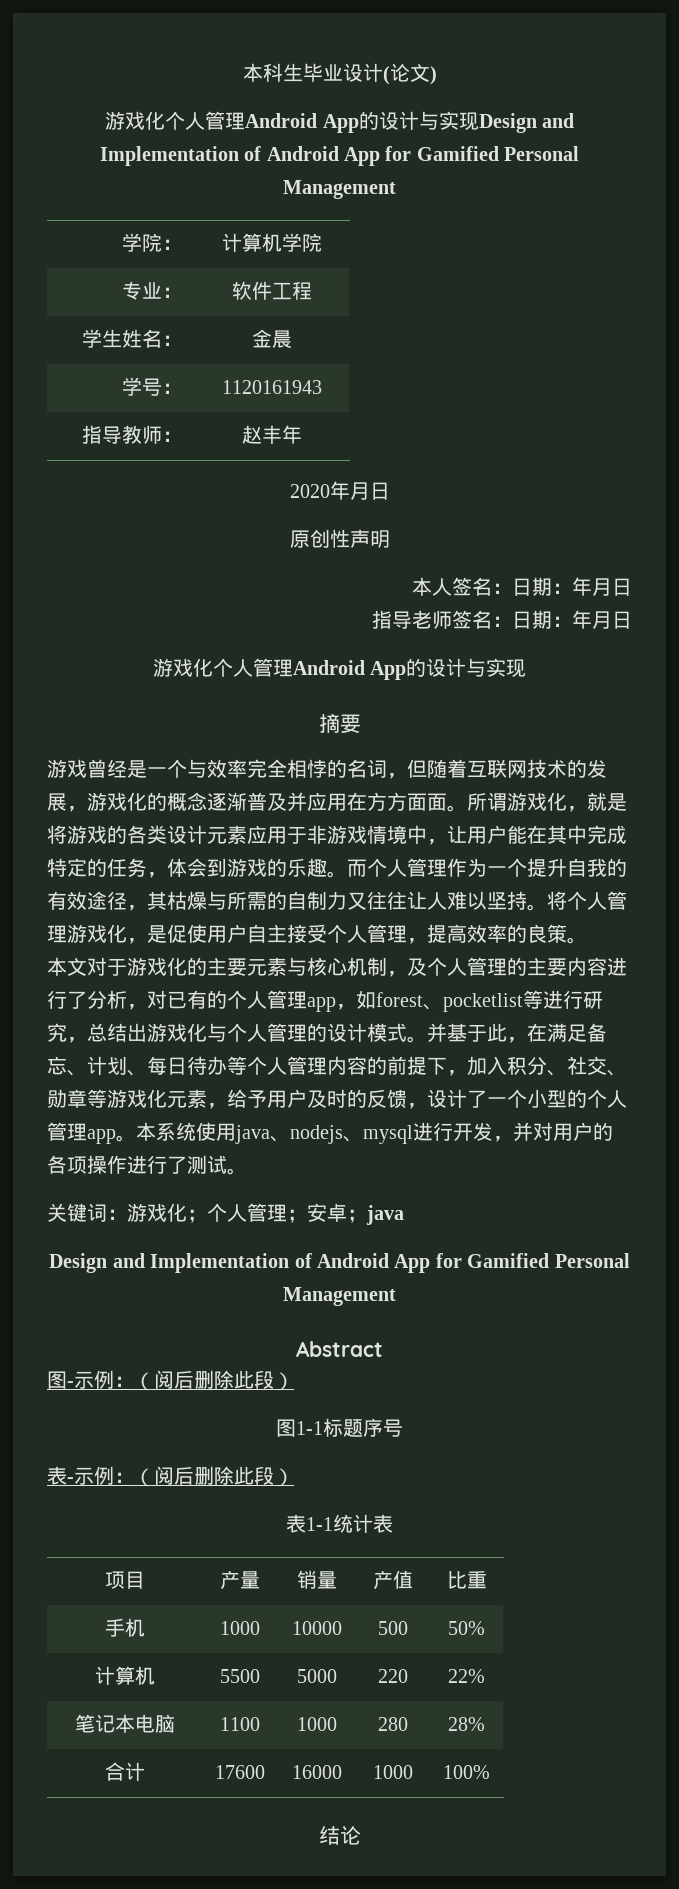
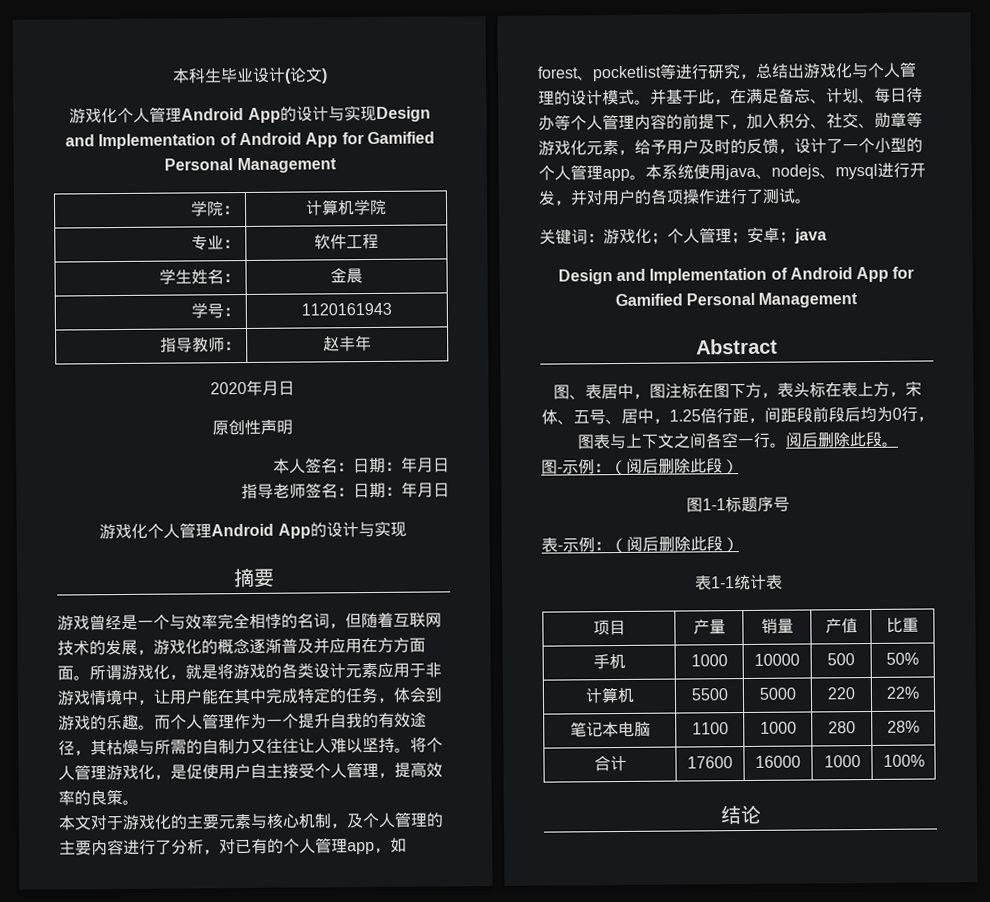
+ 图、表居中，图注标在图下方，表头标在表上方，宋体、五号、居中，1.25倍行距，间距段前段后均为0行，图表与上下文之间各空一行。阅后删除此段。

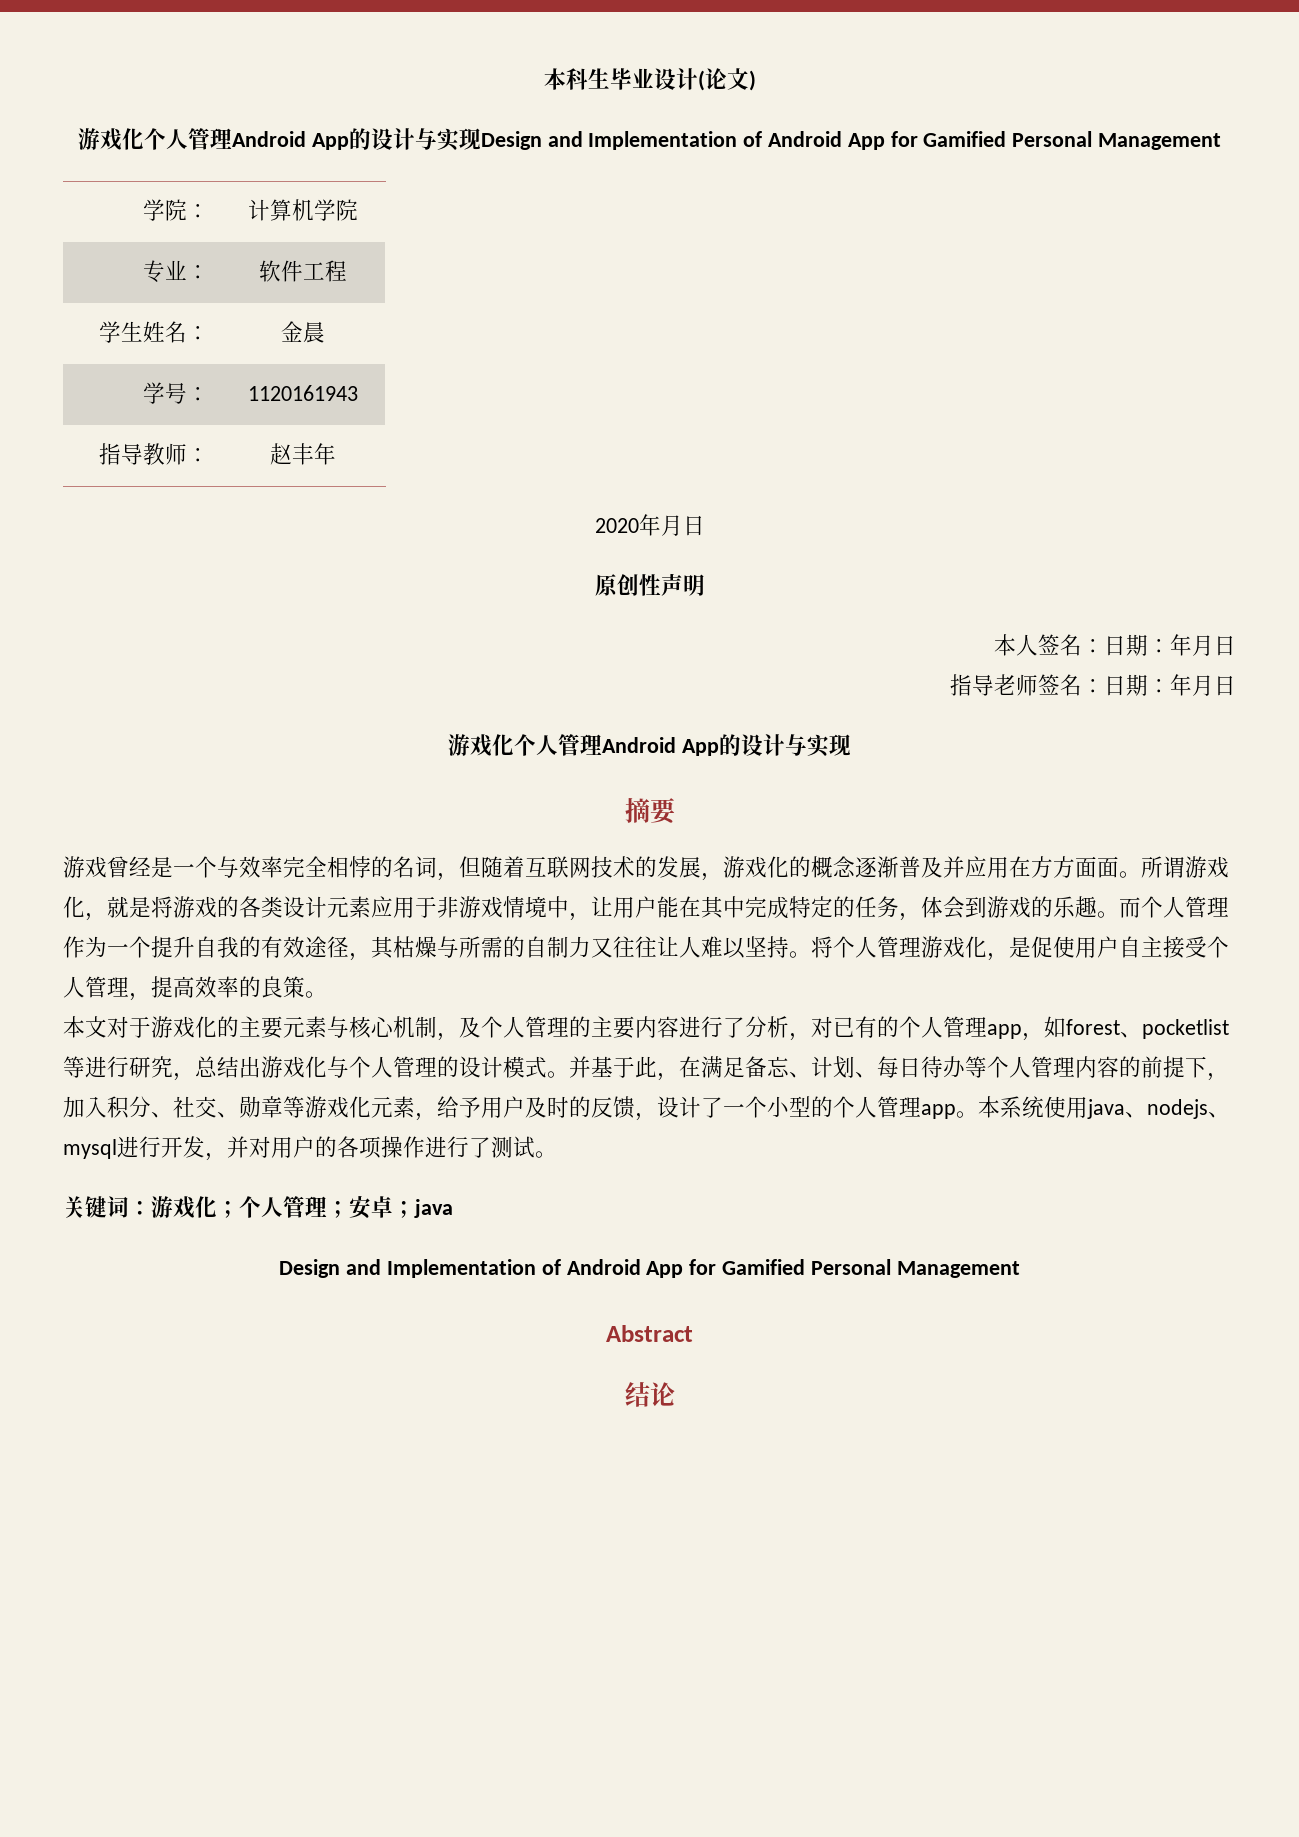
- 图、表居中，图注标在图下方，表头标在表上方，宋体、五号、居中，1.25倍行距，间距段前段后均为0行，图表与上下文之间各空一行。阅后删除此段。
- 图-示例：（阅后删除此段）
- 图1-1标题序号
- 表-示例：（阅后删除此段）
- 表1-1统计表
- 项目 | 产量 | 销量 | 产值 | 比重
- 手机 | 1000 | 10000 | 500 | 50%
- 计算机 | 5500 | 5000 | 220 | 22%
- 笔记本电脑 | 1100 | 1000 | 280 | 28%
- 合计 | 17600 | 16000 | 1000 | 100%

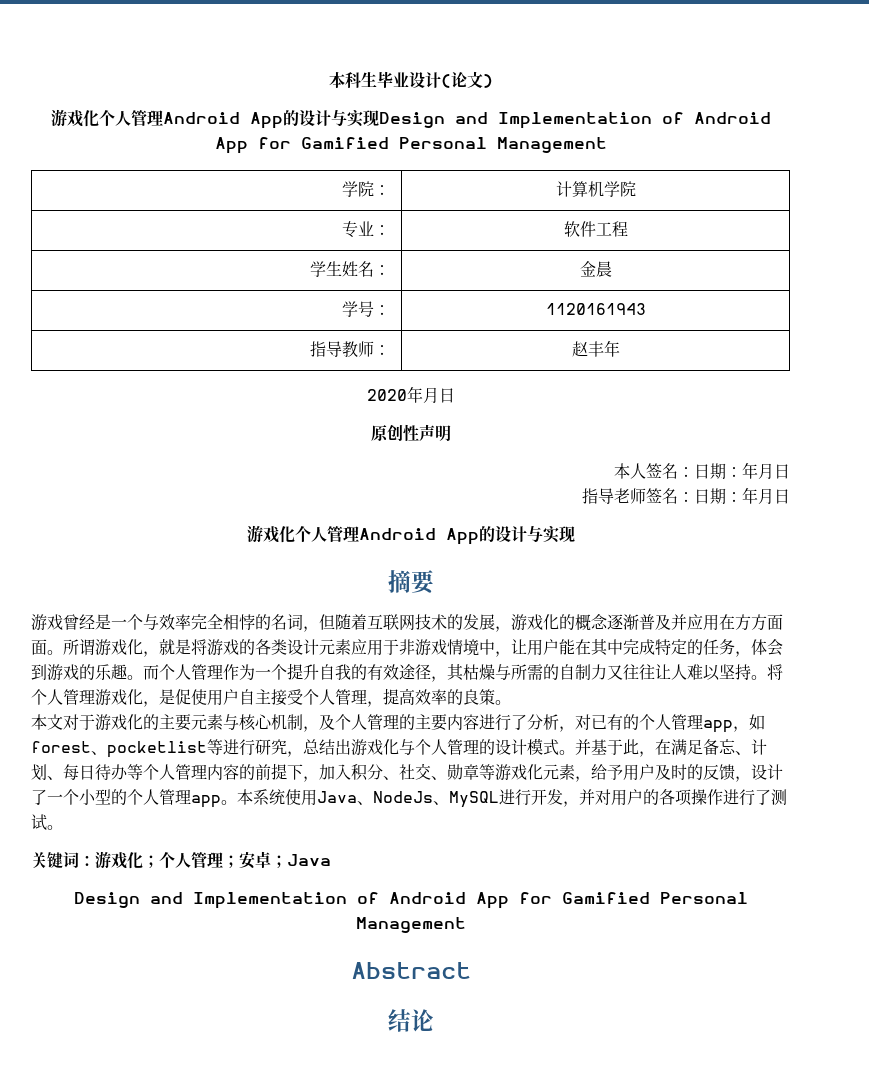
- 本系统使用java、nodejs、mysql进行开发，并对用户的各项操作进行了测试。
+ 本系统使用Java、NodeJs、MySQL进行开发，并对用户的各项操作进行了测试。
- 关键词：游戏化；个人管理；安卓；java
+ 关键词：游戏化；个人管理；安卓；Java

